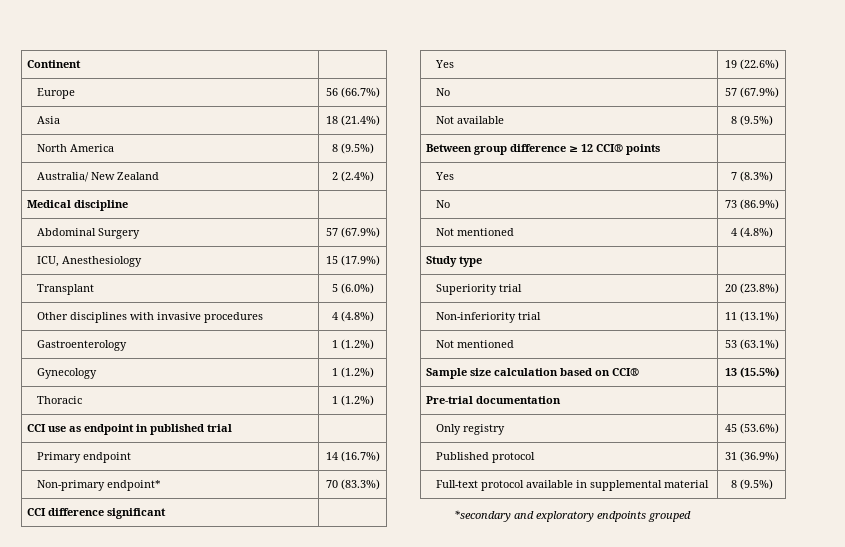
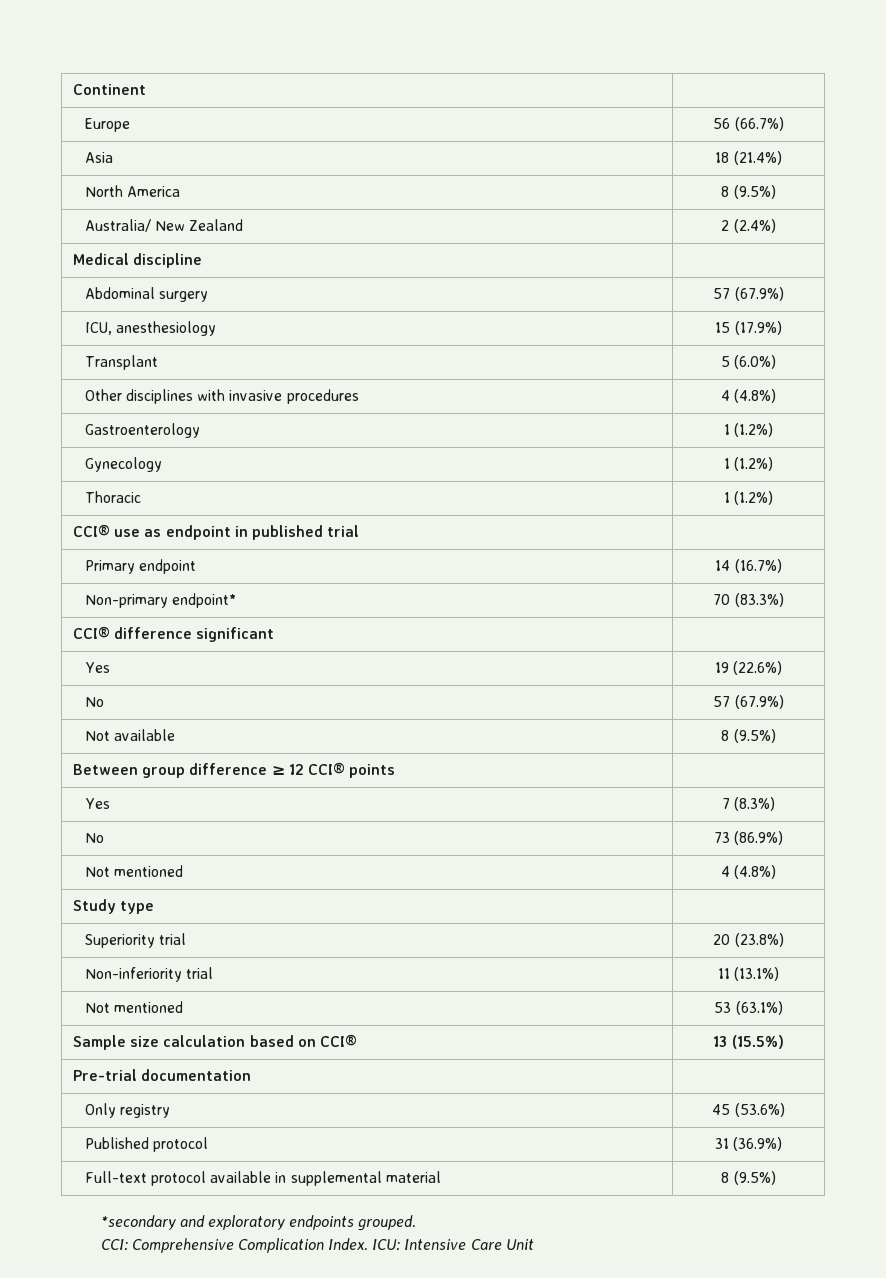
- Abdominal Surgery | 57 (67.9%)
+ Abdominal surgery | 57 (67.9%)
- ICU, Anesthesiology | 15 (17.9%)
+ ICU, anesthesiology | 15 (17.9%)
- CCI use as endpoint in published trial |
+ CCI® use as endpoint in published trial |
- CCI difference significant |
+ CCI® difference significant |
- *secondary and exploratory endpoints grouped
+ *secondary and exploratory endpoints grouped.
+ CCI: Comprehensive Complication Index. ICU: Intensive Care Unit

